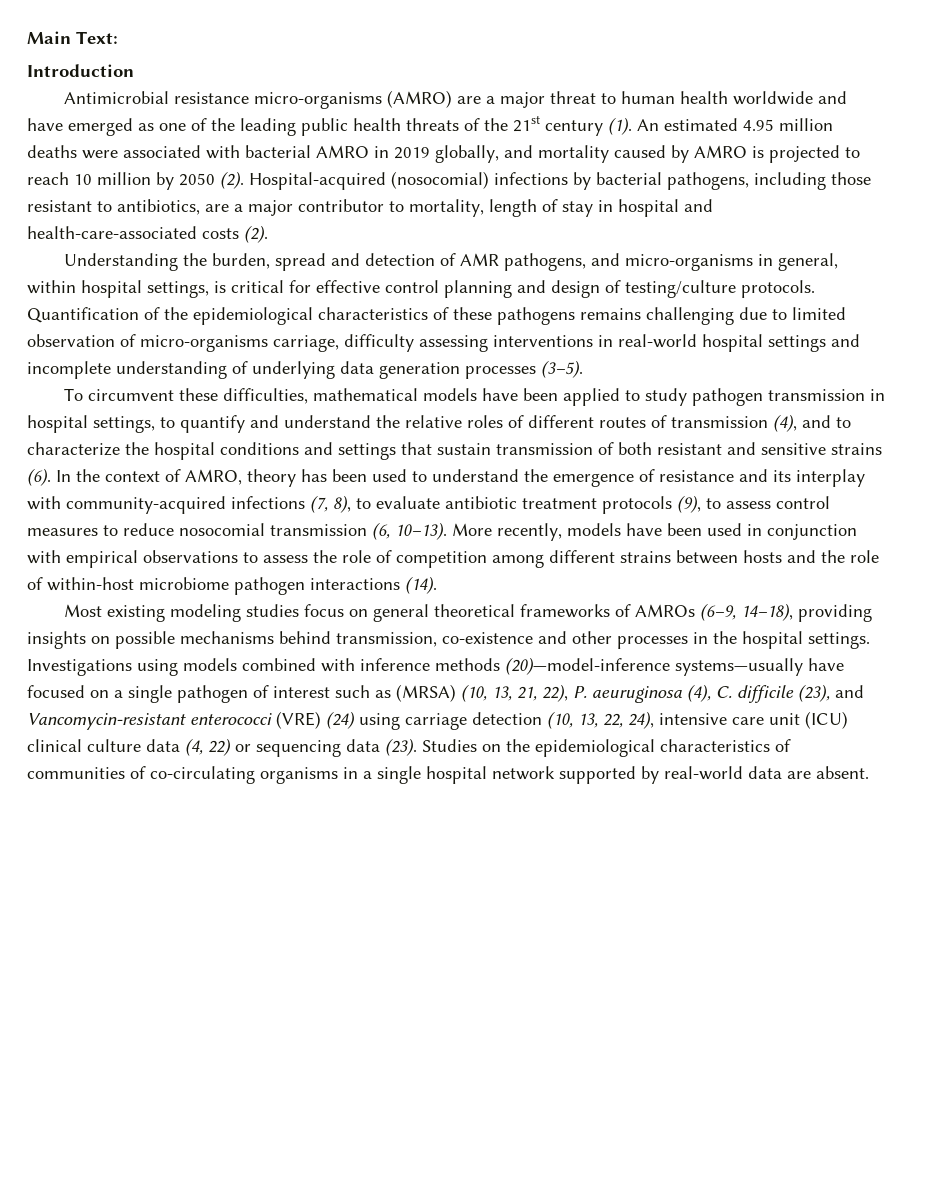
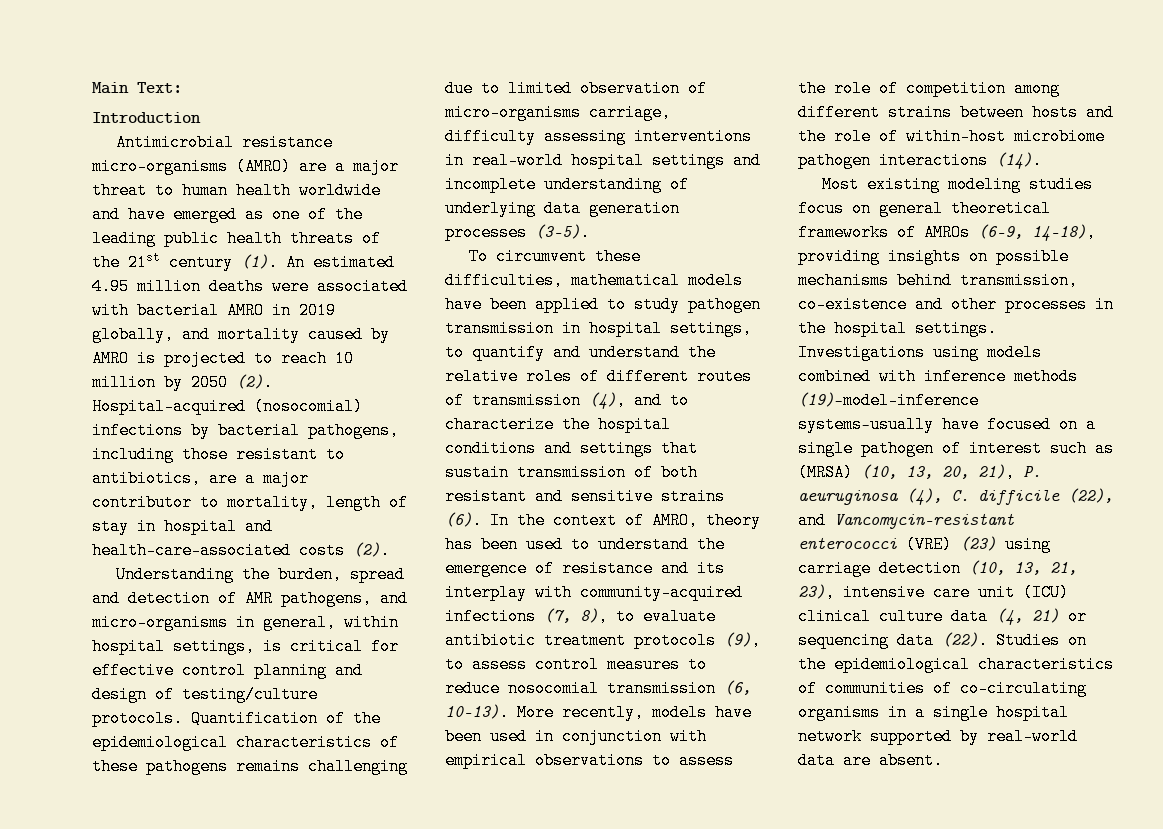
- Investigations using models combined with inference methods (20)—model-inference systems—usually have focused on a single pathogen of interest such as (MRSA) (10, 13, 21, 22), P. aeuruginosa (4), C. difficile (23), and Vancomycin-resistant enterococci (VRE) (24) using carriage detection (10, 13, 22, 24), intensive care unit (ICU) clinical culture data (4, 22) or sequencing data (23).
+ Investigations using models combined with inference methods (19)—model-inference systems—usually have focused on a single pathogen of interest such as (MRSA) (10, 13, 20, 21), P. aeuruginosa (4), C. difficile (22), and Vancomycin-resistant enterococci (VRE) (23) using carriage detection (10, 13, 21, 23), intensive care unit (ICU) clinical culture data (4, 21) or sequencing data (22).

